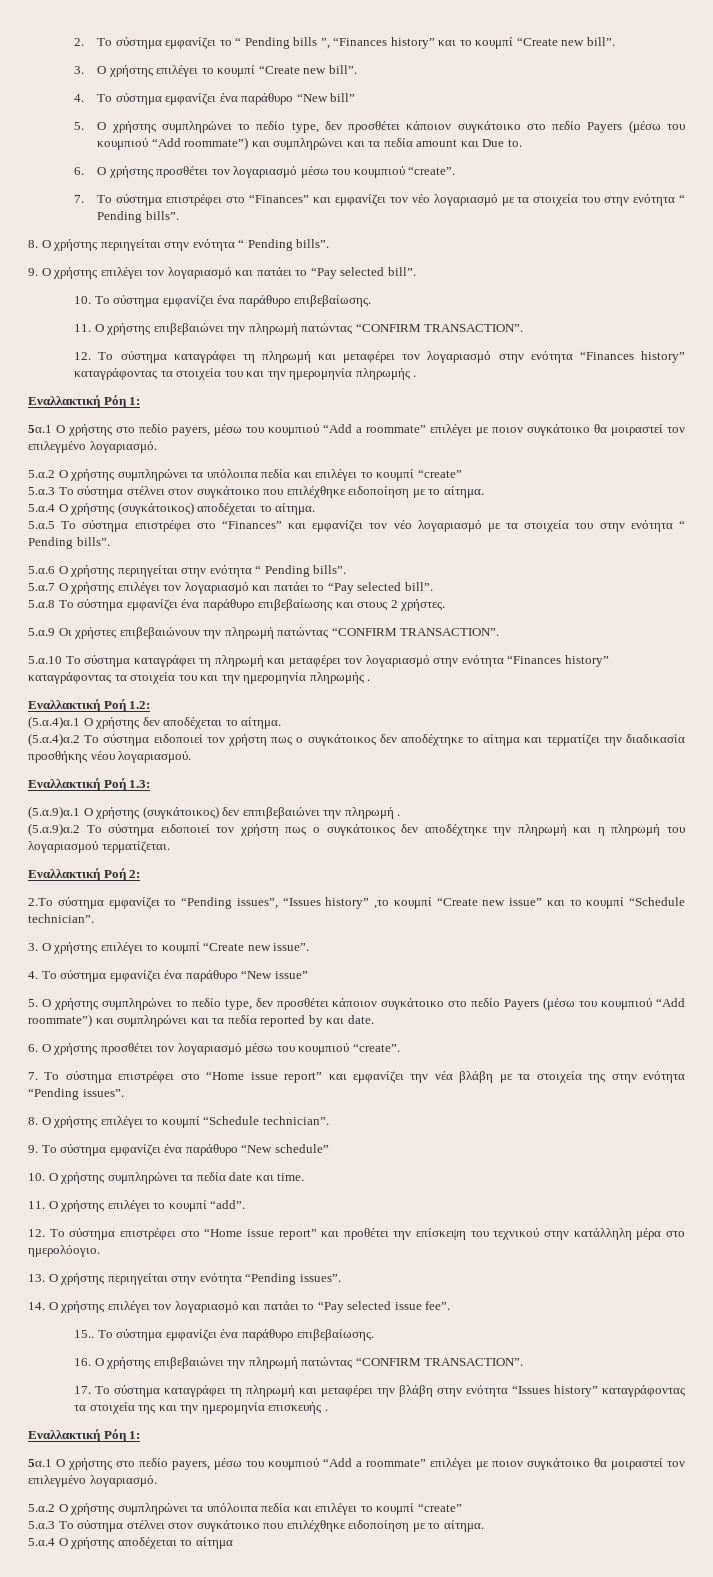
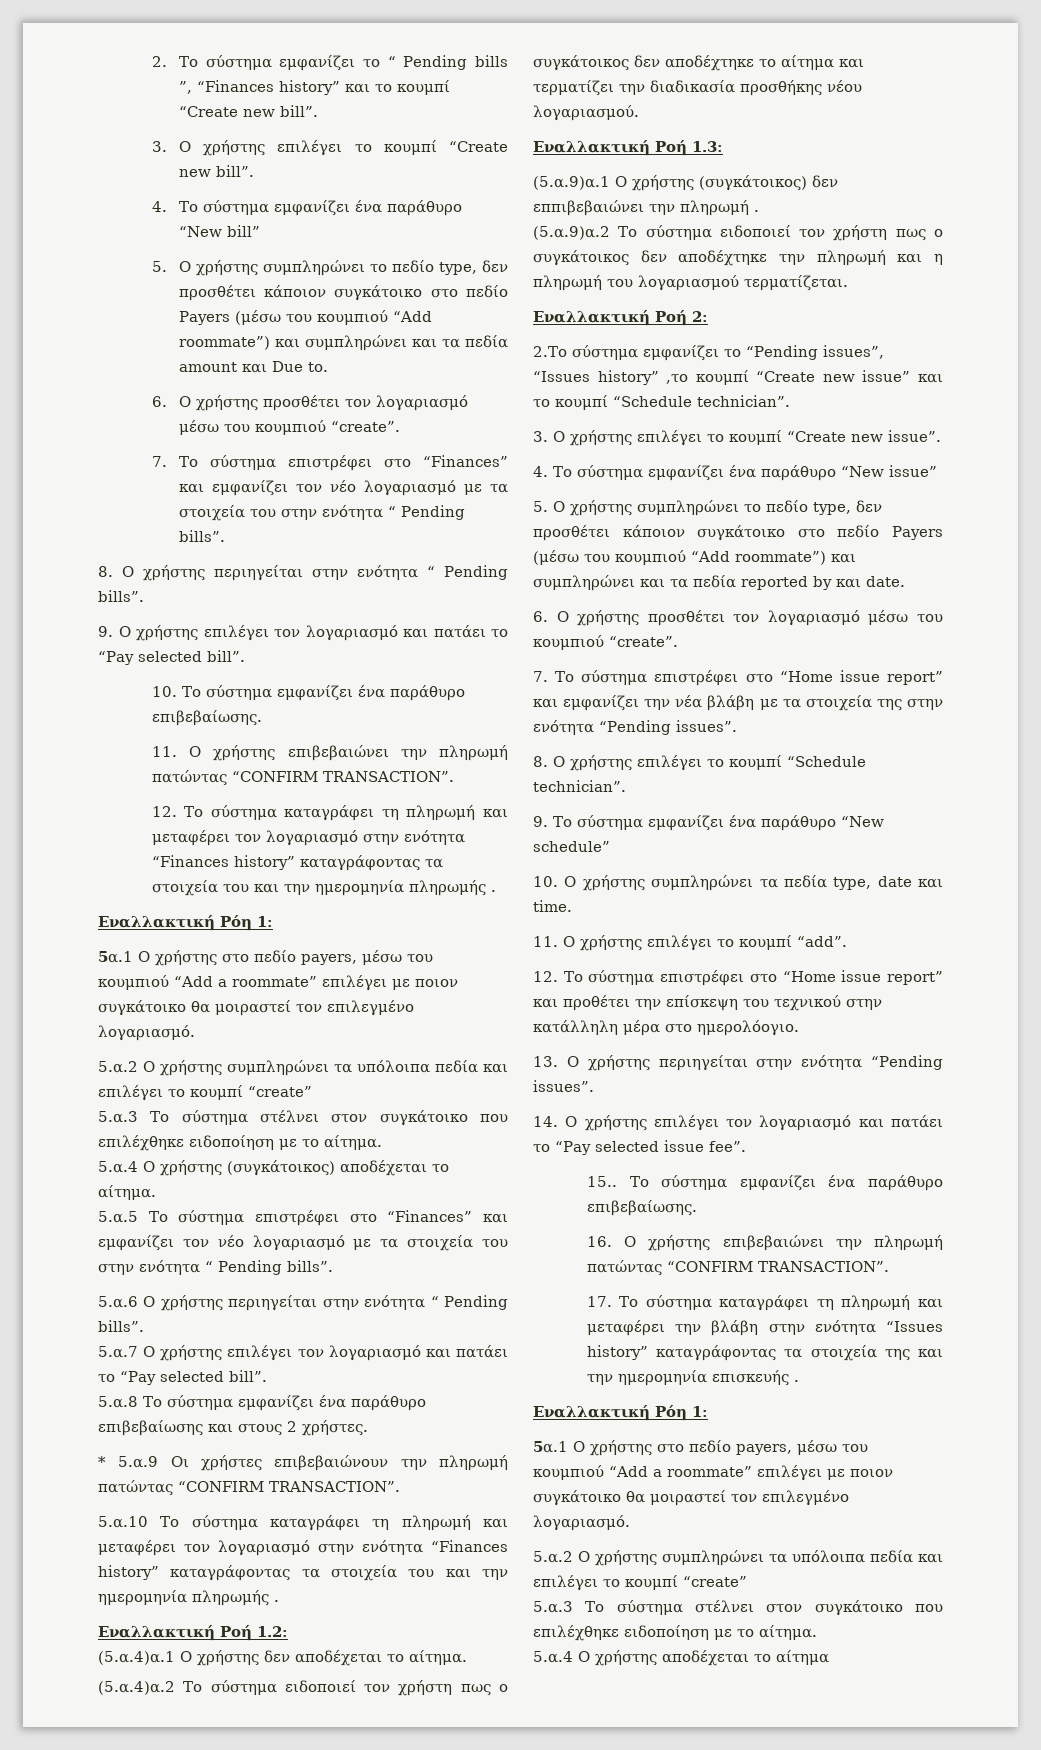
- 5.α.9 Οι χρήστες επιβεβαιώνουν την πληρωμή πατώντας “CONFIRM TRAΝSACTION”.
+ * 5.α.9 Οι χρήστες επιβεβαιώνουν την πληρωμή πατώντας “CONFIRM TRAΝSACTION”.
- 10. O χρήστης συμπληρώνει τα πεδία date και time.
+ 10. O χρήστης συμπληρώνει τα πεδία type, date και time.

